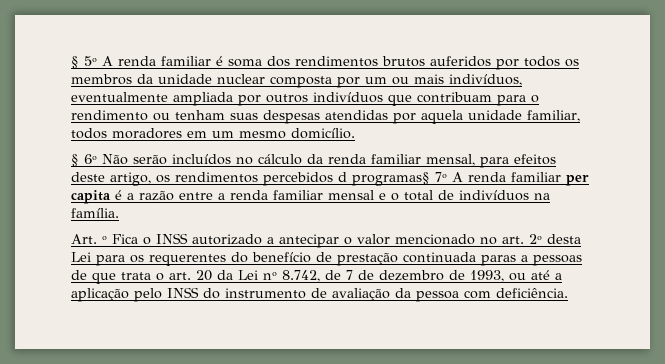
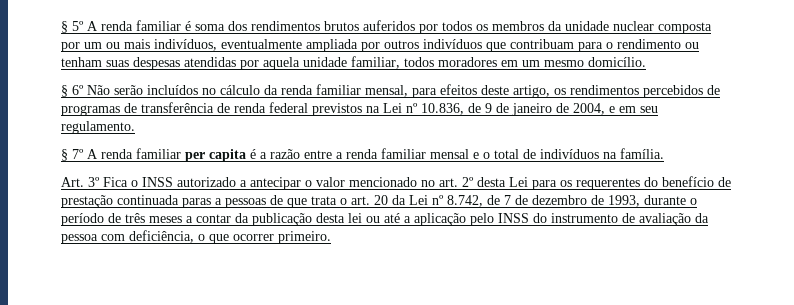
- § 6º Não serão incluídos no cálculo da renda familiar mensal, para efeitos deste artigo, os rendimentos percebidos d programas§ 7º A renda familiar per capita é a razão entre a renda familiar mensal e o total de indivíduos na família.
+ § 6º Não serão incluídos no cálculo da renda familiar mensal, para efeitos deste artigo, os rendimentos percebidos de programas de transferência de renda federal previstos na Lei nº 10.836, de 9 de janeiro de 2004, e em seu regulamento.
+ § 7º A renda familiar per capita é a razão entre a renda familiar mensal e o total de indivíduos na família.
- Art. º Fica o INSS autorizado a antecipar o valor mencionado no art. 2º desta Lei para os requerentes do benefício de prestação continuada paras a pessoas de que trata o art. 20 da Lei nº 8.742, de 7 de dezembro de 1993, ou até a aplicação pelo INSS do instrumento de avaliação da pessoa com deficiência.
+ Art. 3º Fica o INSS autorizado a antecipar o valor mencionado no art. 2º desta Lei para os requerentes do benefício de prestação continuada paras a pessoas de que trata o art. 20 da Lei nº 8.742, de 7 de dezembro de 1993, durante o período de três meses a contar da publicação desta lei ou até a aplicação pelo INSS do instrumento de avaliação da pessoa com deficiência, o que ocorrer primeiro.

